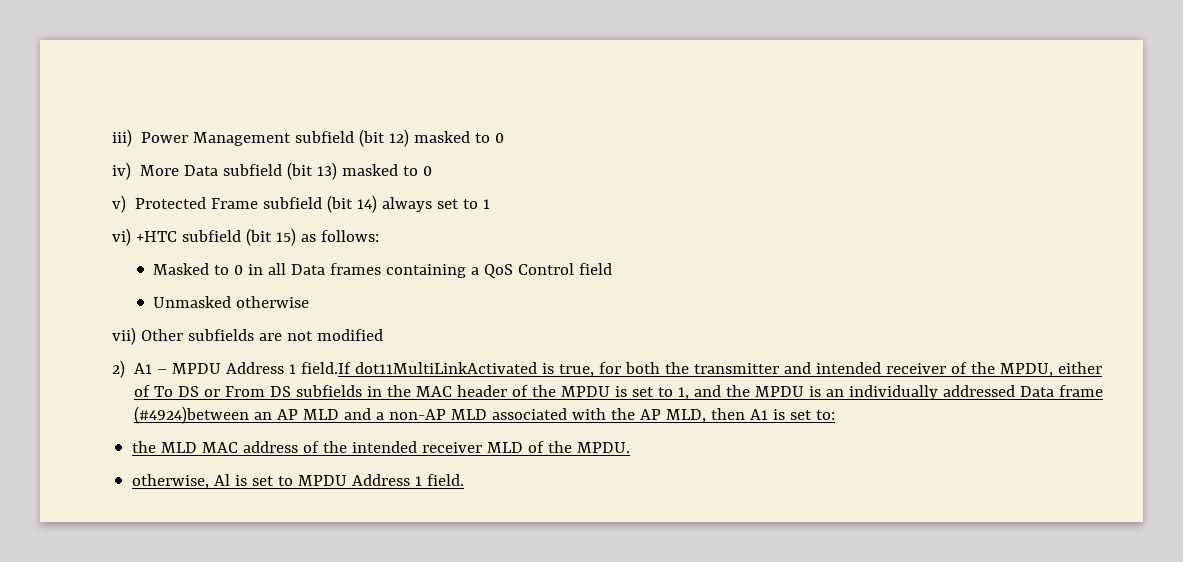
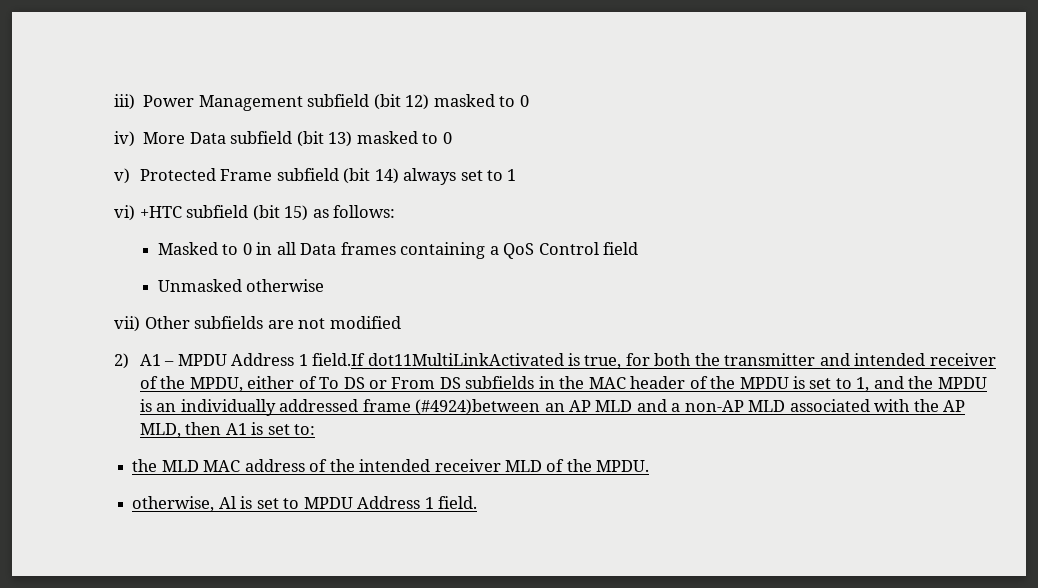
- 2) A1 – MPDU Address 1 field.If dot11MultiLinkActivated is true, for both the transmitter and intended receiver of the MPDU, either of To DS or From DS subfields in the MAC header of the MPDU is set to 1, and the MPDU is an individually addressed Data frame (#4924)between an AP MLD and a non-AP MLD associated with the AP MLD, then A1 is set to:
+ 2) A1 – MPDU Address 1 field.If dot11MultiLinkActivated is true, for both the transmitter and intended receiver of the MPDU, either of To DS or From DS subfields in the MAC header of the MPDU is set to 1, and the MPDU is an individually addressed frame (#4924)between an AP MLD and a non-AP MLD associated with the AP MLD, then A1 is set to:

